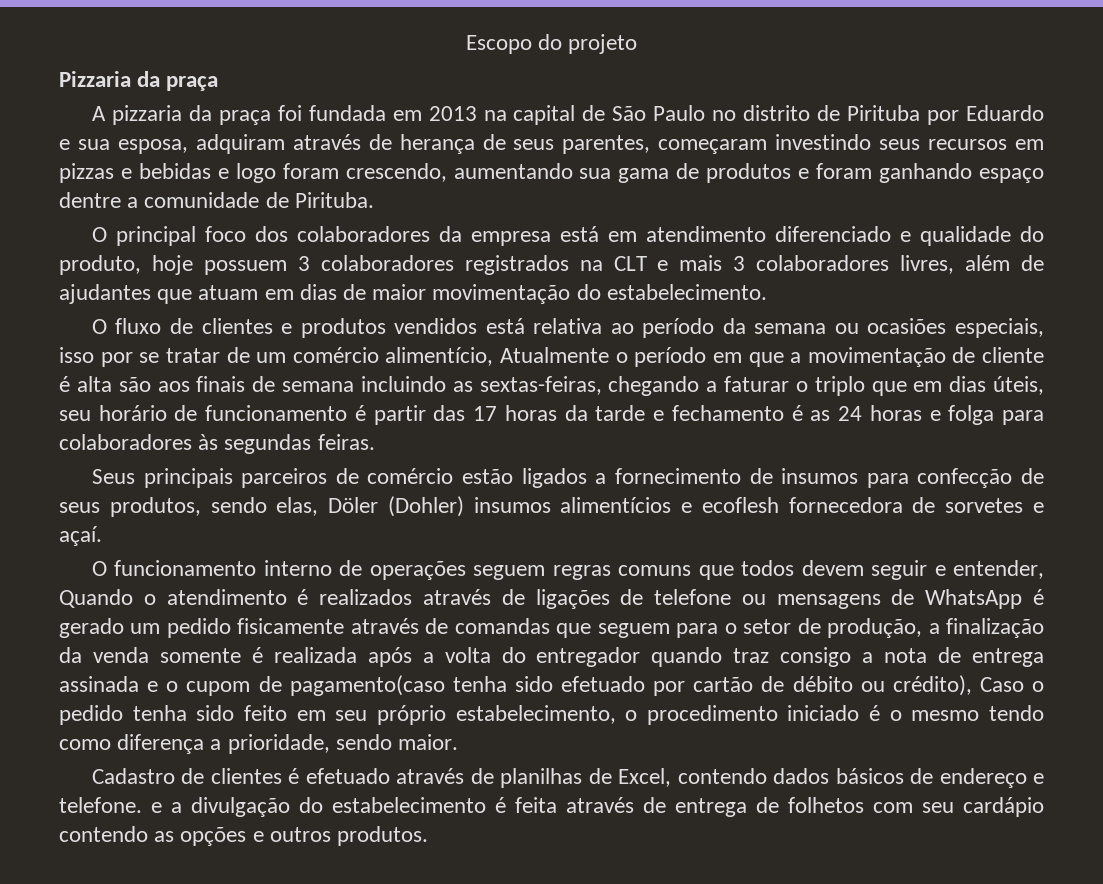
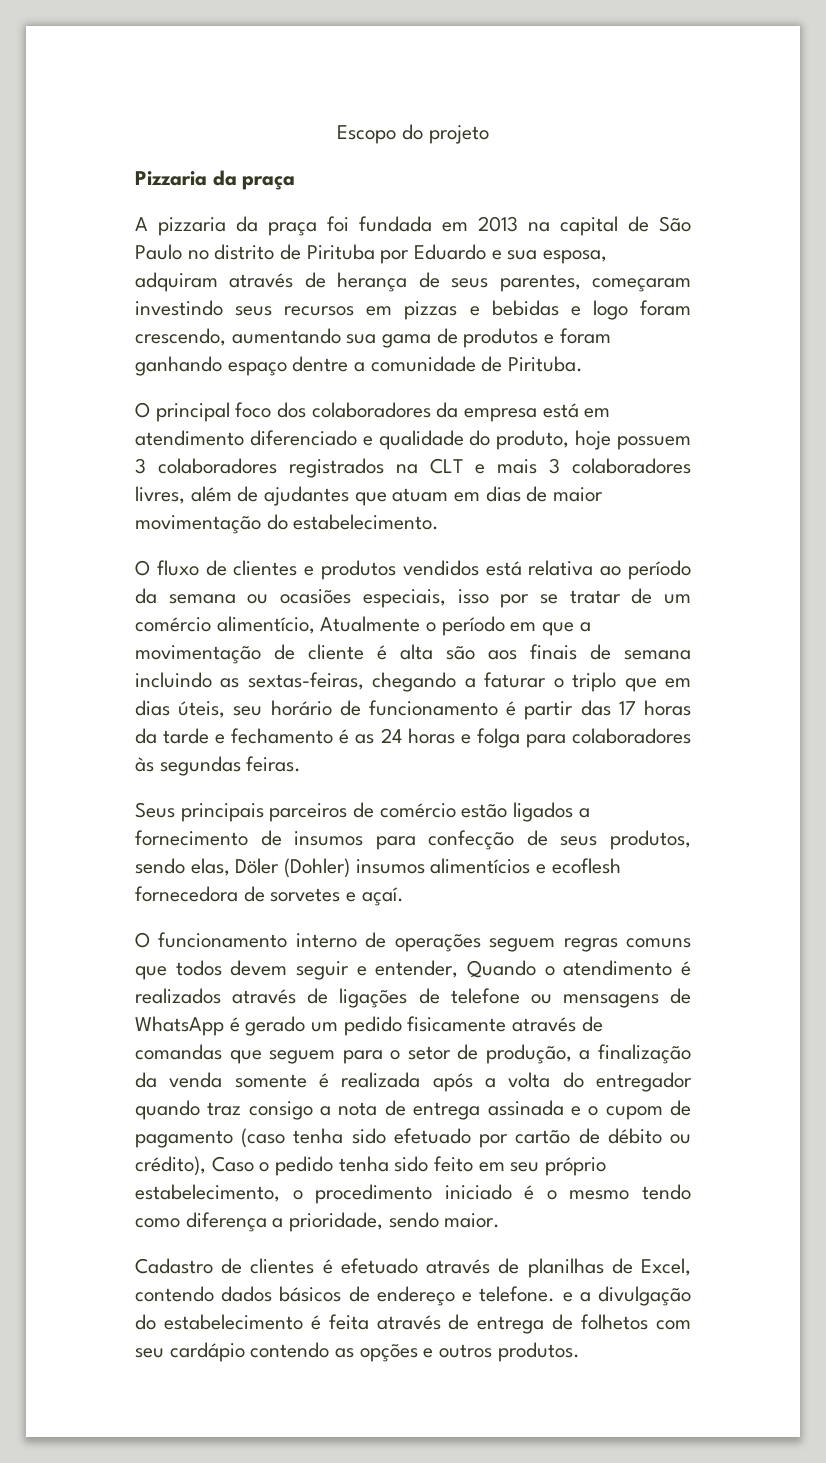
- O funcionamento interno de operações seguem regras comuns que todos devem seguir e entender, Quando o atendimento é realizados através de ligações de telefone ou mensagens de WhatsApp é gerado um pedido fisicamente através de comandas que seguem para o setor de produção, a finalização da venda somente é realizada após a volta do entregador quando traz consigo a nota de entrega assinada e o cupom de pagamento(caso tenha sido efetuado por cartão de débito ou crédito), Caso o pedido tenha sido feito em seu próprio estabelecimento, o procedimento iniciado é o mesmo tendo como diferença a prioridade, sendo maior.
+ O funcionamento interno de operações seguem regras comuns que todos devem seguir e entender, Quando o atendimento é realizados através de ligações de telefone ou mensagens de WhatsApp é gerado um pedido fisicamente através de comandas que seguem para o setor de produção, a finalização da venda somente é realizada após a volta do entregador quando traz consigo a nota de entrega assinada e o cupom de pagamento (caso tenha sido efetuado por cartão de débito ou crédito), Caso o pedido tenha sido feito em seu próprio estabelecimento, o procedimento iniciado é o mesmo tendo como diferença a prioridade, sendo maior.

